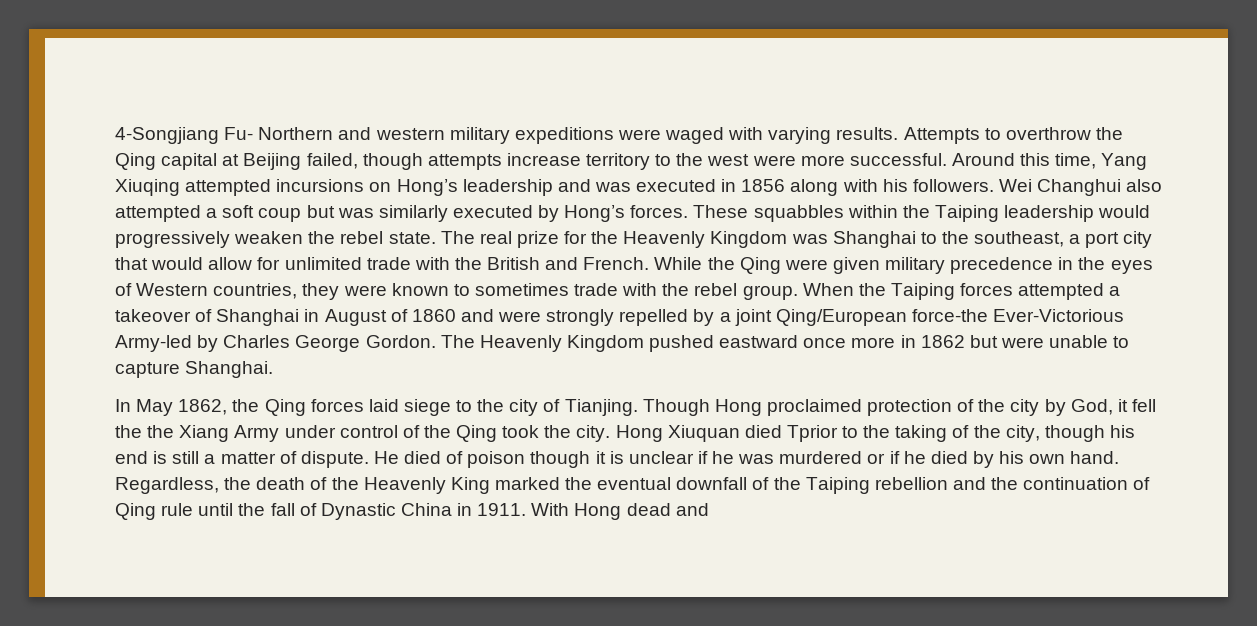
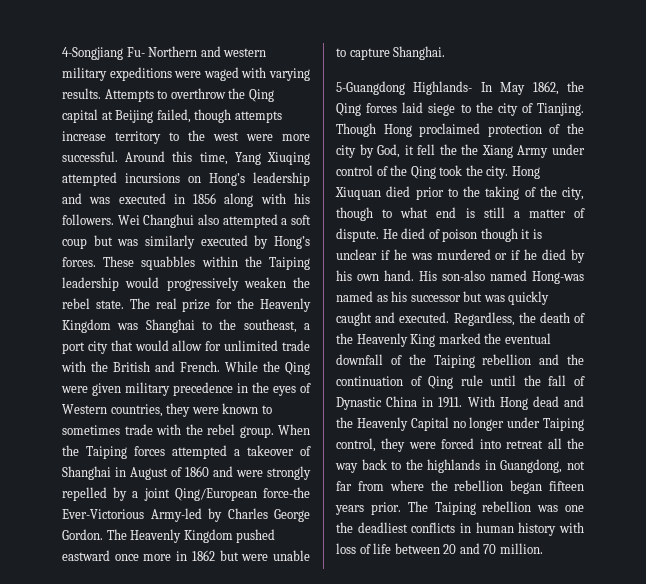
- In May 1862, the Qing forces laid siege to the city of Tianjing.
+ 5-Guangdong Highlands- In May 1862, the Qing forces laid siege to the city of Tianjing.
- Hong Xiuquan died Tprior to the taking of the city, though his end is still a matter of dispute.
+ Hong Xiuquan died prior to the taking of the city, though to what end is still a matter of dispute.
+ His son-also named Hong-was named as his successor but was quickly caught and executed.
- With Hong dead and
+ With Hong dead and the Heavenly Capital no longer under Taiping control, they were forced into retreat all the way back to the highlands in Guangdong, not far from where the rebellion began fifteen years prior. The Taiping rebellion was one the deadliest conflicts in human history with loss of life between 20 and 70 million.

